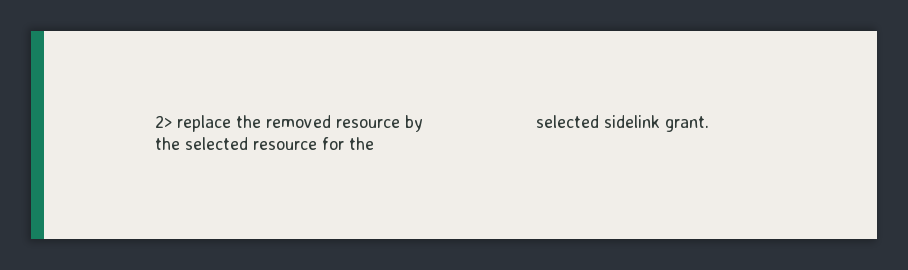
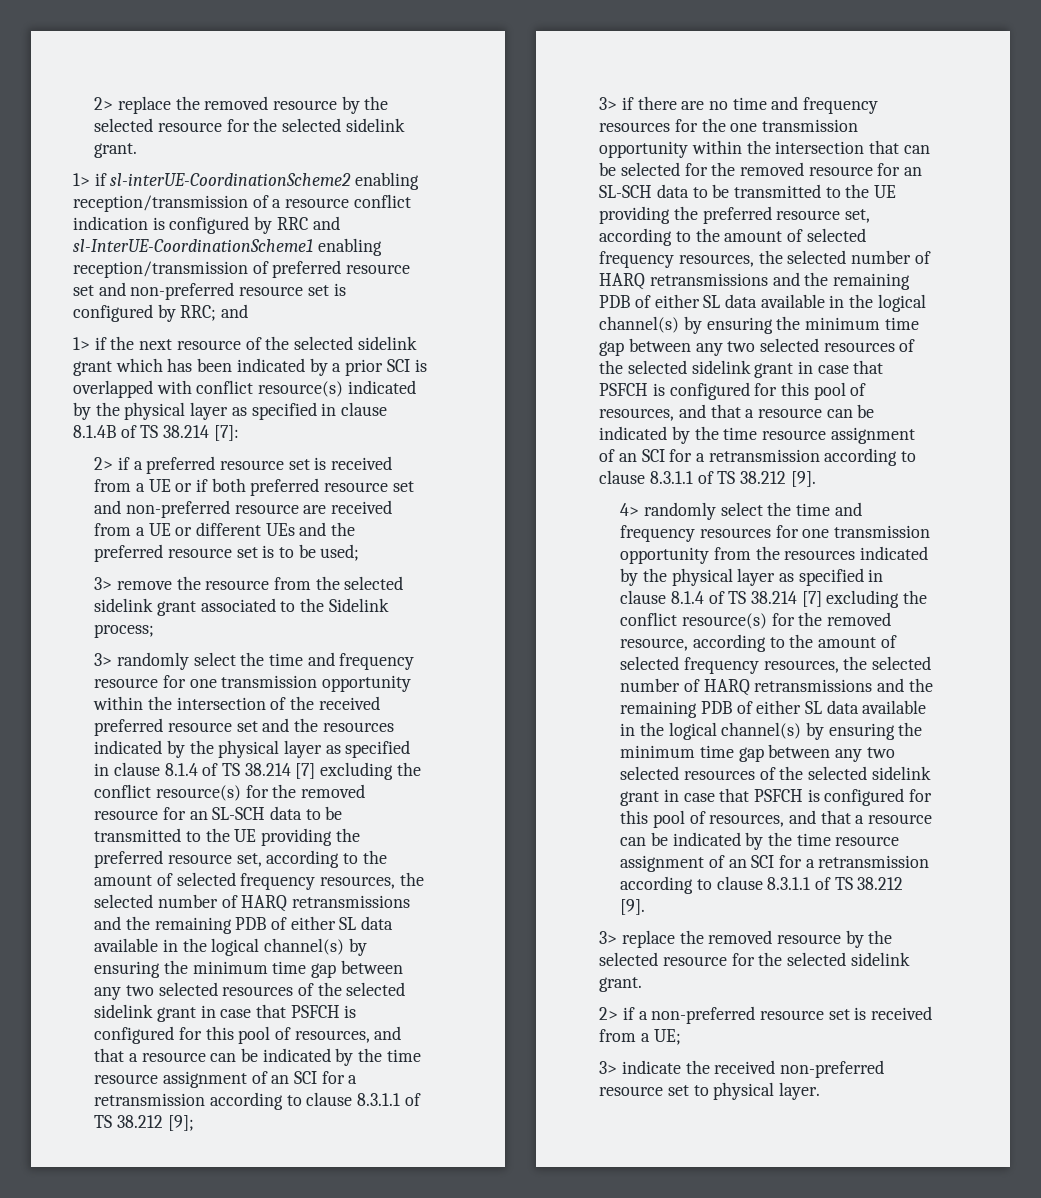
+ 1> if sl-interUE-CoordinationScheme2 enabling reception/transmission of a resource conflict indication is configured by RRC and sl-InterUE-CoordinationScheme1 enabling reception/transmission of preferred resource set and non-preferred resource set is configured by RRC; and
+ 1> if the next resource of the selected sidelink grant which has been indicated by a prior SCI is overlapped with conflict resource(s) indicated by the physical layer as specified in clause 8.1.4B of TS 38.214 [7]:
+ 2> if a preferred resource set is received from a UE or if both preferred resource set and non-preferred resource are received from a UE or different UEs and the preferred resource set is to be used;
+ 3> remove the resource from the selected sidelink grant associated to the Sidelink process;
+ 3> randomly select the time and frequency resource for one transmission opportunity within the intersection of the received preferred resource set and the resources indicated by the physical layer as specified in clause 8.1.4 of TS 38.214 [7] excluding the conflict resource(s) for the removed resource for an SL-SCH data to be transmitted to the UE providing the preferred resource set, according to the amount of selected frequency resources, the selected number of HARQ retransmissions and the remaining PDB of either SL data available in the logical channel(s) by ensuring the minimum time gap between any two selected resources of the selected sidelink grant in case that PSFCH is configured for this pool of resources, and that a resource can be indicated by the time resource assignment of an SCI for a retransmission according to clause 8.3.1.1 of TS 38.212 [9];
+ 3> if there are no time and frequency resources for the one transmission opportunity within the intersection that can be selected for the removed resource for an SL-SCH data to be transmitted to the UE providing the preferred resource set, according to the amount of selected frequency resources, the selected number of HARQ retransmissions and the remaining PDB of either SL data available in the logical channel(s) by ensuring the minimum time gap between any two selected resources of the selected sidelink grant in case that PSFCH is configured for this pool of resources, and that a resource can be indicated by the time resource assignment of an SCI for a retransmission according to clause 8.3.1.1 of TS 38.212 [9].
+ 4> randomly select the time and frequency resources for one transmission opportunity from the resources indicated by the physical layer as specified in clause 8.1.4 of TS 38.214 [7] excluding the conflict resource(s) for the removed resource, according to the amount of selected frequency resources, the selected number of HARQ retransmissions and the remaining PDB of either SL data available in the logical channel(s) by ensuring the minimum time gap between any two selected resources of the selected sidelink grant in case that PSFCH is configured for this pool of resources, and that a resource can be indicated by the time resource assignment of an SCI for a retransmission according to clause 8.3.1.1 of TS 38.212 [9].
+ 3> replace the removed resource by the selected resource for the selected sidelink grant.
+ 2> if a non-preferred resource set is received from a UE;
+ 3> indicate the received non-preferred resource set to physical layer.

